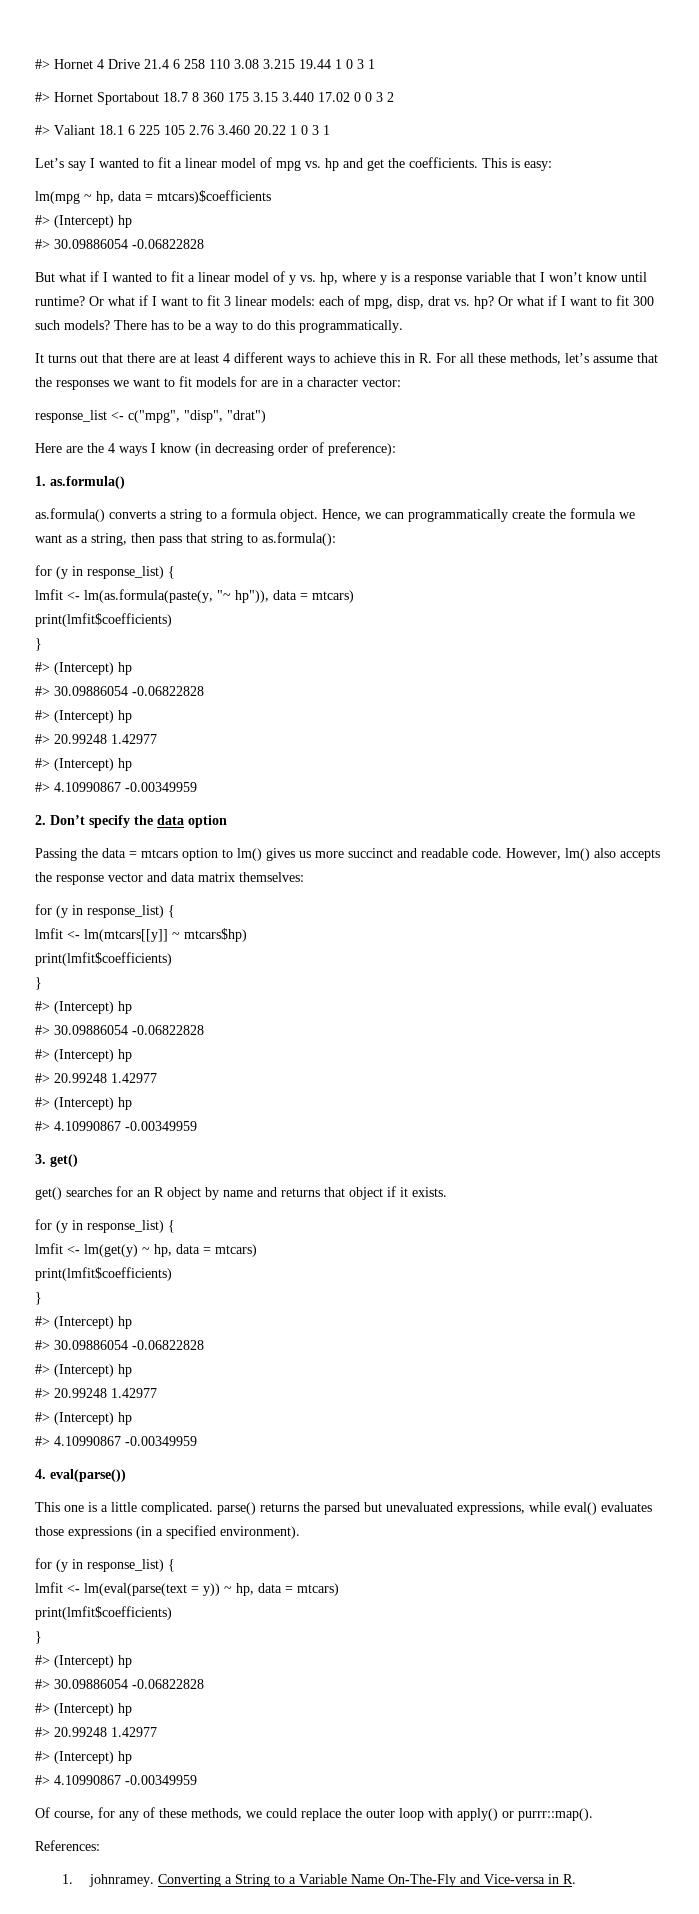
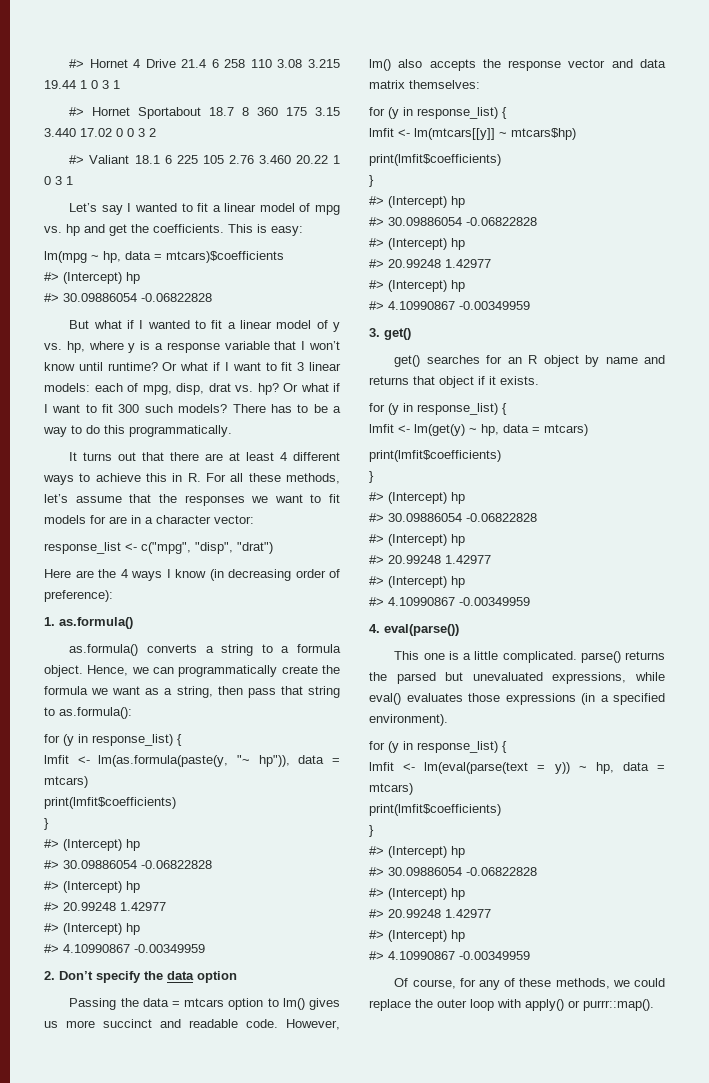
- References:
- 1. johnramey. Converting a String to a Variable Name On-The-Fly and Vice-versa in R.

